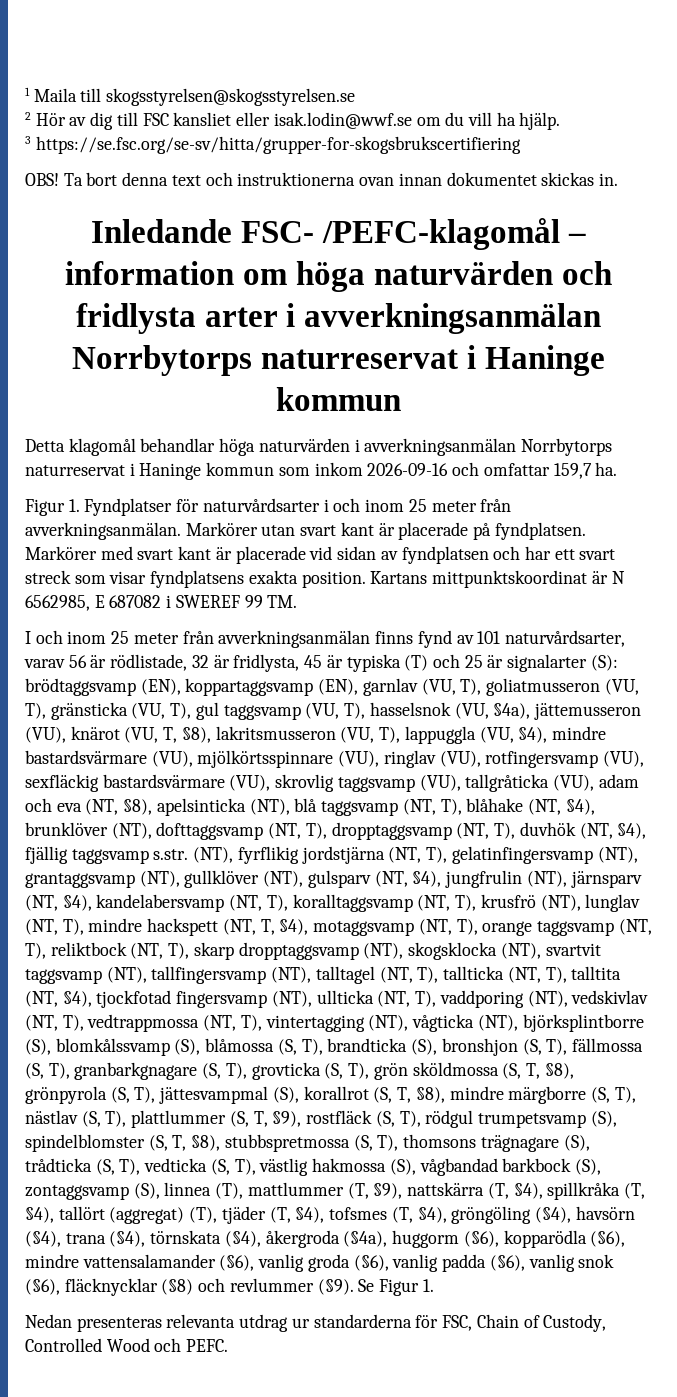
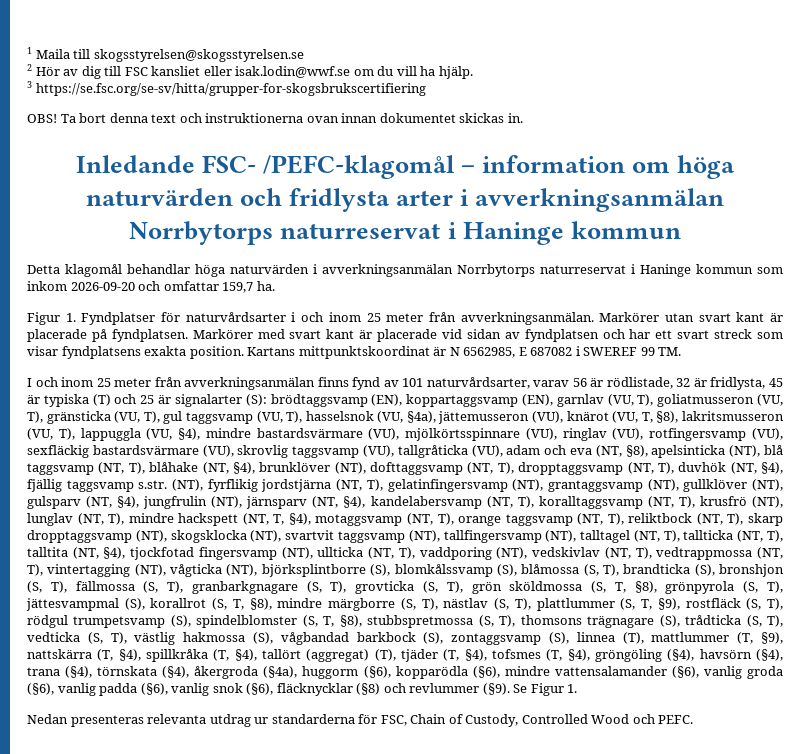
- Detta klagomål behandlar höga naturvärden i avverkningsanmälan Norrbytorps naturreservat i Haninge kommun som inkom 2026-09-16 och omfattar 159,7 ha.
+ Detta klagomål behandlar höga naturvärden i avverkningsanmälan Norrbytorps naturreservat i Haninge kommun som inkom 2026-09-20 och omfattar 159,7 ha.

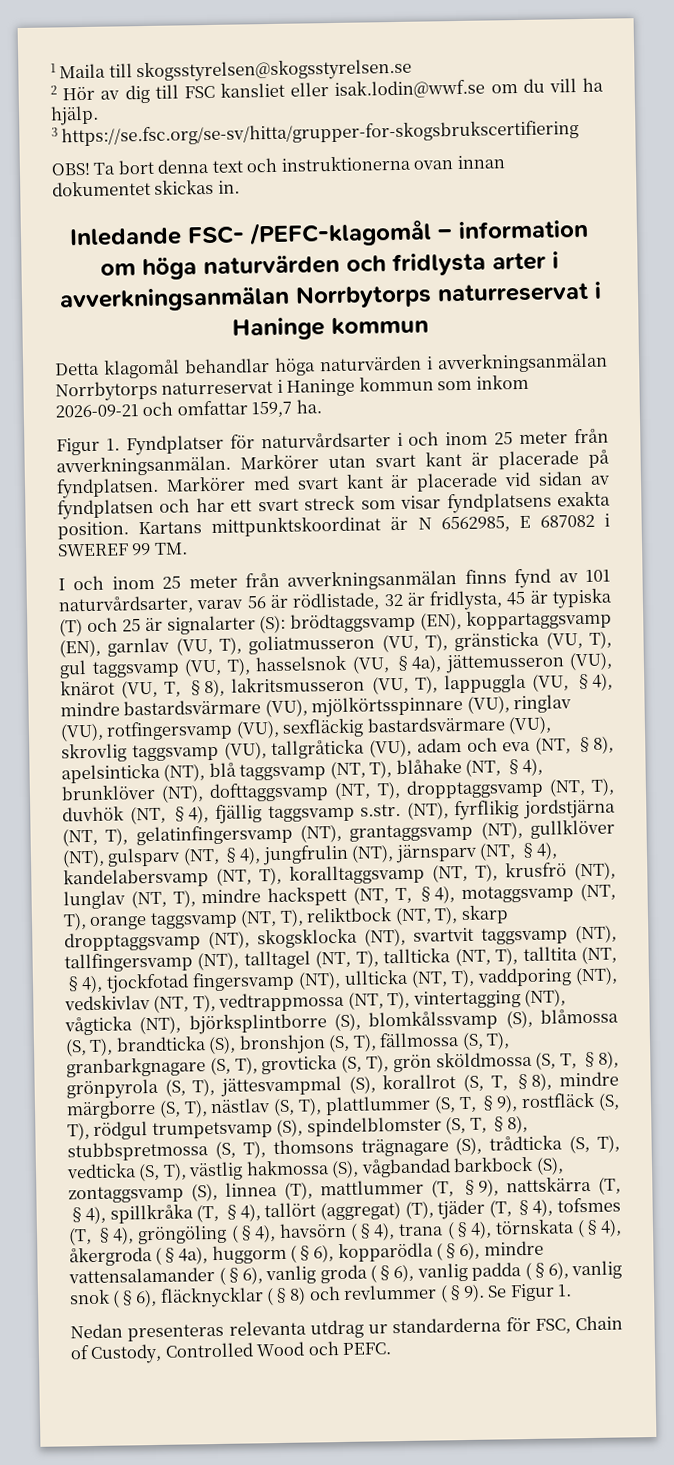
- Detta klagomål behandlar höga naturvärden i avverkningsanmälan Norrbytorps naturreservat i Haninge kommun som inkom 2026-09-20 och omfattar 159,7 ha.
+ Detta klagomål behandlar höga naturvärden i avverkningsanmälan Norrbytorps naturreservat i Haninge kommun som inkom 2026-09-21 och omfattar 159,7 ha.

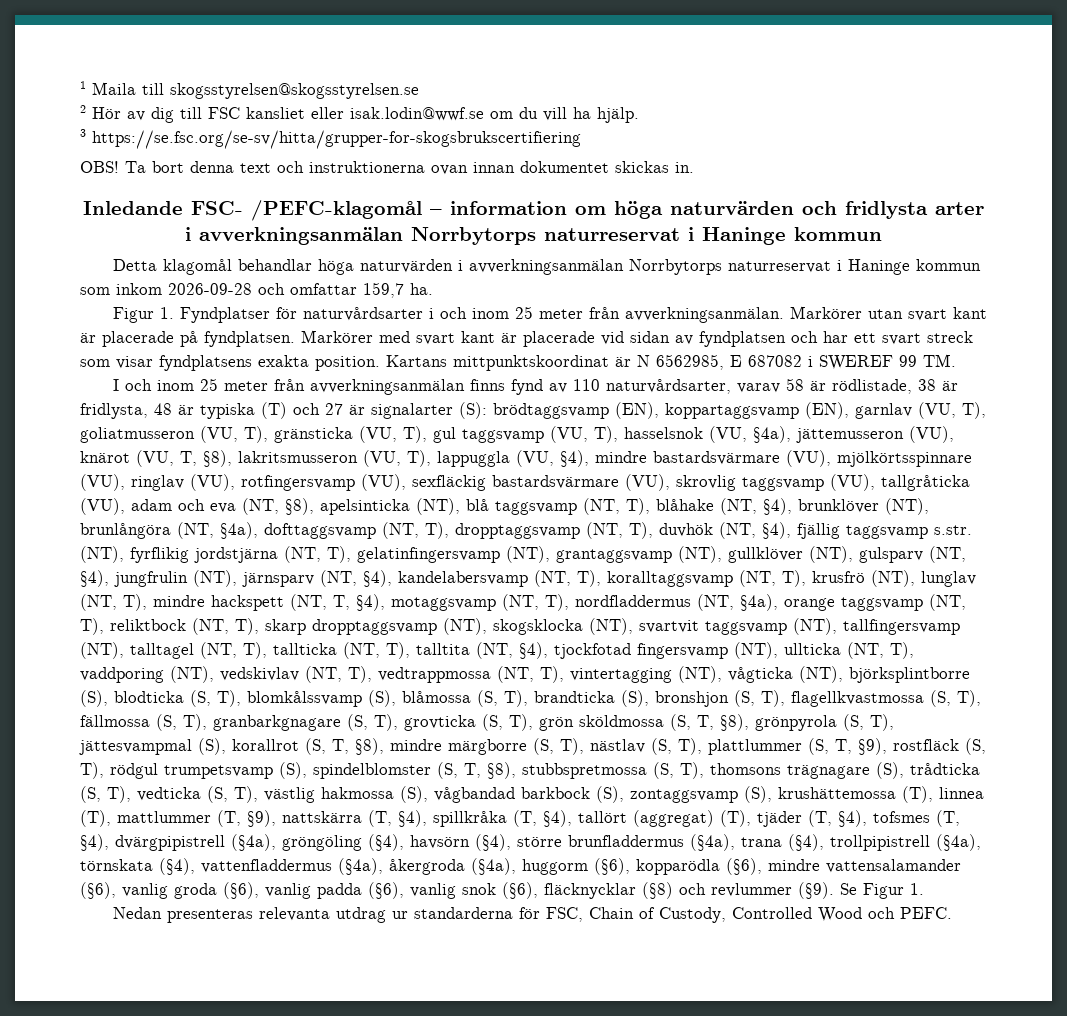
- Detta klagomål behandlar höga naturvärden i avverkningsanmälan Norrbytorps naturreservat i Haninge kommun som inkom 2026-09-21 och omfattar 159,7 ha.
+ Detta klagomål behandlar höga naturvärden i avverkningsanmälan Norrbytorps naturreservat i Haninge kommun som inkom 2026-09-28 och omfattar 159,7 ha.
- I och inom 25 meter från avverkningsanmälan finns fynd av 101 naturvårdsarter, varav 56 är rödlistade, 32 är fridlysta, 45 är typiska (T) och 25 är signalarter (S):
+ I och inom 25 meter från avverkningsanmälan finns fynd av 110 naturvårdsarter, varav 58 är rödlistade, 38 är fridlysta, 48 är typiska (T) och 27 är signalarter (S):
- brödtaggsvamp (EN), koppartaggsvamp (EN), garnlav (VU, T), goliatmusseron (VU, T), gränsticka (VU, T), gul taggsvamp (VU, T), hasselsnok (VU, §4a), jättemusseron (VU), knärot (VU, T, §8), lakritsmusseron (VU, T), lappuggla (VU, §4), mindre bastardsvärmare (VU), mjölkörtsspinnare (VU), ringlav (VU), rotfingersvamp (VU), sexfläckig bastardsvärmare (VU), skrovlig taggsvamp (VU), tallgråticka (VU), adam och eva (NT, §8), apelsinticka (NT), blå taggsvamp (NT, T), blåhake (NT, §4), brunklöver (NT), dofttaggsvamp (NT, T), dropptaggsvamp (NT, T), duvhök (NT, §4), fjällig taggsvamp s.str. (NT), fyrflikig jordstjärna (NT, T), gelatinfingersvamp (NT), grantaggsvamp (NT), gullklöver (NT), gulsparv (NT, §4), jungfrulin (NT), järnsparv (NT, §4), kandelabersvamp (NT, T), koralltaggsvamp (NT, T), krusfrö (NT), lunglav (NT, T), mindre hackspett (NT, T, §4), motaggsvamp (NT, T), orange taggsvamp (NT, T), reliktbock (NT, T), skarp dropptaggsvamp (NT), skogsklocka (NT), svartvit taggsvamp (NT), tallfingersvamp (NT), talltagel (NT, T), tallticka (NT, T), talltita (NT, §4), tjockfotad fingersvamp (NT), ullticka (NT, T), vaddporing (NT), vedskivlav (NT, T), vedtrappmossa (NT, T), vintertagging (NT), vågticka (NT), björksplintborre (S), blomkålssvamp (S), blåmossa (S, T), brandticka (S), bronshjon (S, T), fällmossa (S, T), granbarkgnagare (S, T), grovticka (S, T), grön sköldmossa (S, T, §8), grönpyrola (S, T), jättesvampmal (S), korallrot (S, T, §8), mindre märgborre (S, T), nästlav (S, T), plattlummer (S, T, §9), rostfläck (S, T), rödgul trumpetsvamp (S), spindelblomster (S, T, §8), stubbspretmossa (S, T), thomsons trägnagare (S), trådticka (S, T), vedticka (S, T), västlig hakmossa (S), vågbandad barkbock (S), zontaggsvamp (S), linnea (T), mattlummer (T, §9), nattskärra (T, §4), spillkråka (T, §4), tallört (aggregat) (T), tjäder (T, §4), tofsmes (T, §4), gröngöling (§4), havsörn (§4), trana (§4), törnskata (§4), åkergroda (§4a), huggorm (§6), kopparödla (§6), mindre vattensalamander (§6), vanlig groda (§6), vanlig padda (§6), vanlig snok (§6), fläcknycklar (§8) och revlummer (§9).
+ brödtaggsvamp (EN), koppartaggsvamp (EN), garnlav (VU, T), goliatmusseron (VU, T), gränsticka (VU, T), gul taggsvamp (VU, T), hasselsnok (VU, §4a), jättemusseron (VU), knärot (VU, T, §8), lakritsmusseron (VU, T), lappuggla (VU, §4), mindre bastardsvärmare (VU), mjölkörtsspinnare (VU), ringlav (VU), rotfingersvamp (VU), sexfläckig bastardsvärmare (VU), skrovlig taggsvamp (VU), tallgråticka (VU), adam och eva (NT, §8), apelsinticka (NT), blå taggsvamp (NT, T), blåhake (NT, §4), brunklöver (NT), brunlångöra (NT, §4a), dofttaggsvamp (NT, T), dropptaggsvamp (NT, T), duvhök (NT, §4), fjällig taggsvamp s.str. (NT), fyrflikig jordstjärna (NT, T), gelatinfingersvamp (NT), grantaggsvamp (NT), gullklöver (NT), gulsparv (NT, §4), jungfrulin (NT), järnsparv (NT, §4), kandelabersvamp (NT, T), koralltaggsvamp (NT, T), krusfrö (NT), lunglav (NT, T), mindre hackspett (NT, T, §4), motaggsvamp (NT, T), nordfladdermus (NT, §4a), orange taggsvamp (NT, T), reliktbock (NT, T), skarp dropptaggsvamp (NT), skogsklocka (NT), svartvit taggsvamp (NT), tallfingersvamp (NT), talltagel (NT, T), tallticka (NT, T), talltita (NT, §4), tjockfotad fingersvamp (NT), ullticka (NT, T), vaddporing (NT), vedskivlav (NT, T), vedtrappmossa (NT, T), vintertagging (NT), vågticka (NT), björksplintborre (S), blodticka (S, T), blomkålssvamp (S), blåmossa (S, T), brandticka (S), bronshjon (S, T), flagellkvastmossa (S, T), fällmossa (S, T), granbarkgnagare (S, T), grovticka (S, T), grön sköldmossa (S, T, §8), grönpyrola (S, T), jättesvampmal (S), korallrot (S, T, §8), mindre märgborre (S, T), nästlav (S, T), plattlummer (S, T, §9), rostfläck (S, T), rödgul trumpetsvamp (S), spindelblomster (S, T, §8), stubbspretmossa (S, T), thomsons trägnagare (S), trådticka (S, T), vedticka (S, T), västlig hakmossa (S), vågbandad barkbock (S), zontaggsvamp (S), krushättemossa (T), linnea (T), mattlummer (T, §9), nattskärra (T, §4), spillkråka (T, §4), tallört (aggregat) (T), tjäder (T, §4), tofsmes (T, §4), dvärgpipistrell (§4a), gröngöling (§4), havsörn (§4), större brunfladdermus (§4a), trana (§4), trollpipistrell (§4a), törnskata (§4), vattenfladdermus (§4a), åkergroda (§4a), huggorm (§6), kopparödla (§6), mindre vattensalamander (§6), vanlig groda (§6), vanlig padda (§6), vanlig snok (§6), fläcknycklar (§8) och revlummer (§9).

